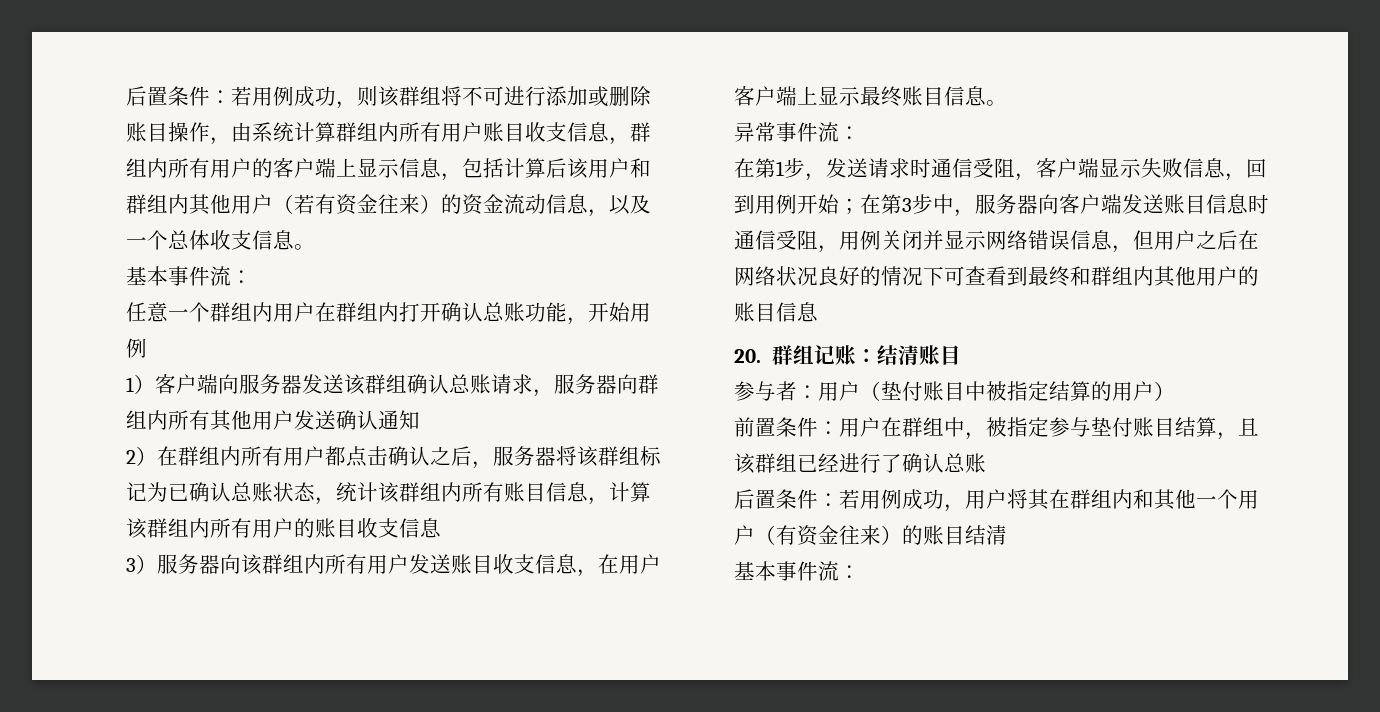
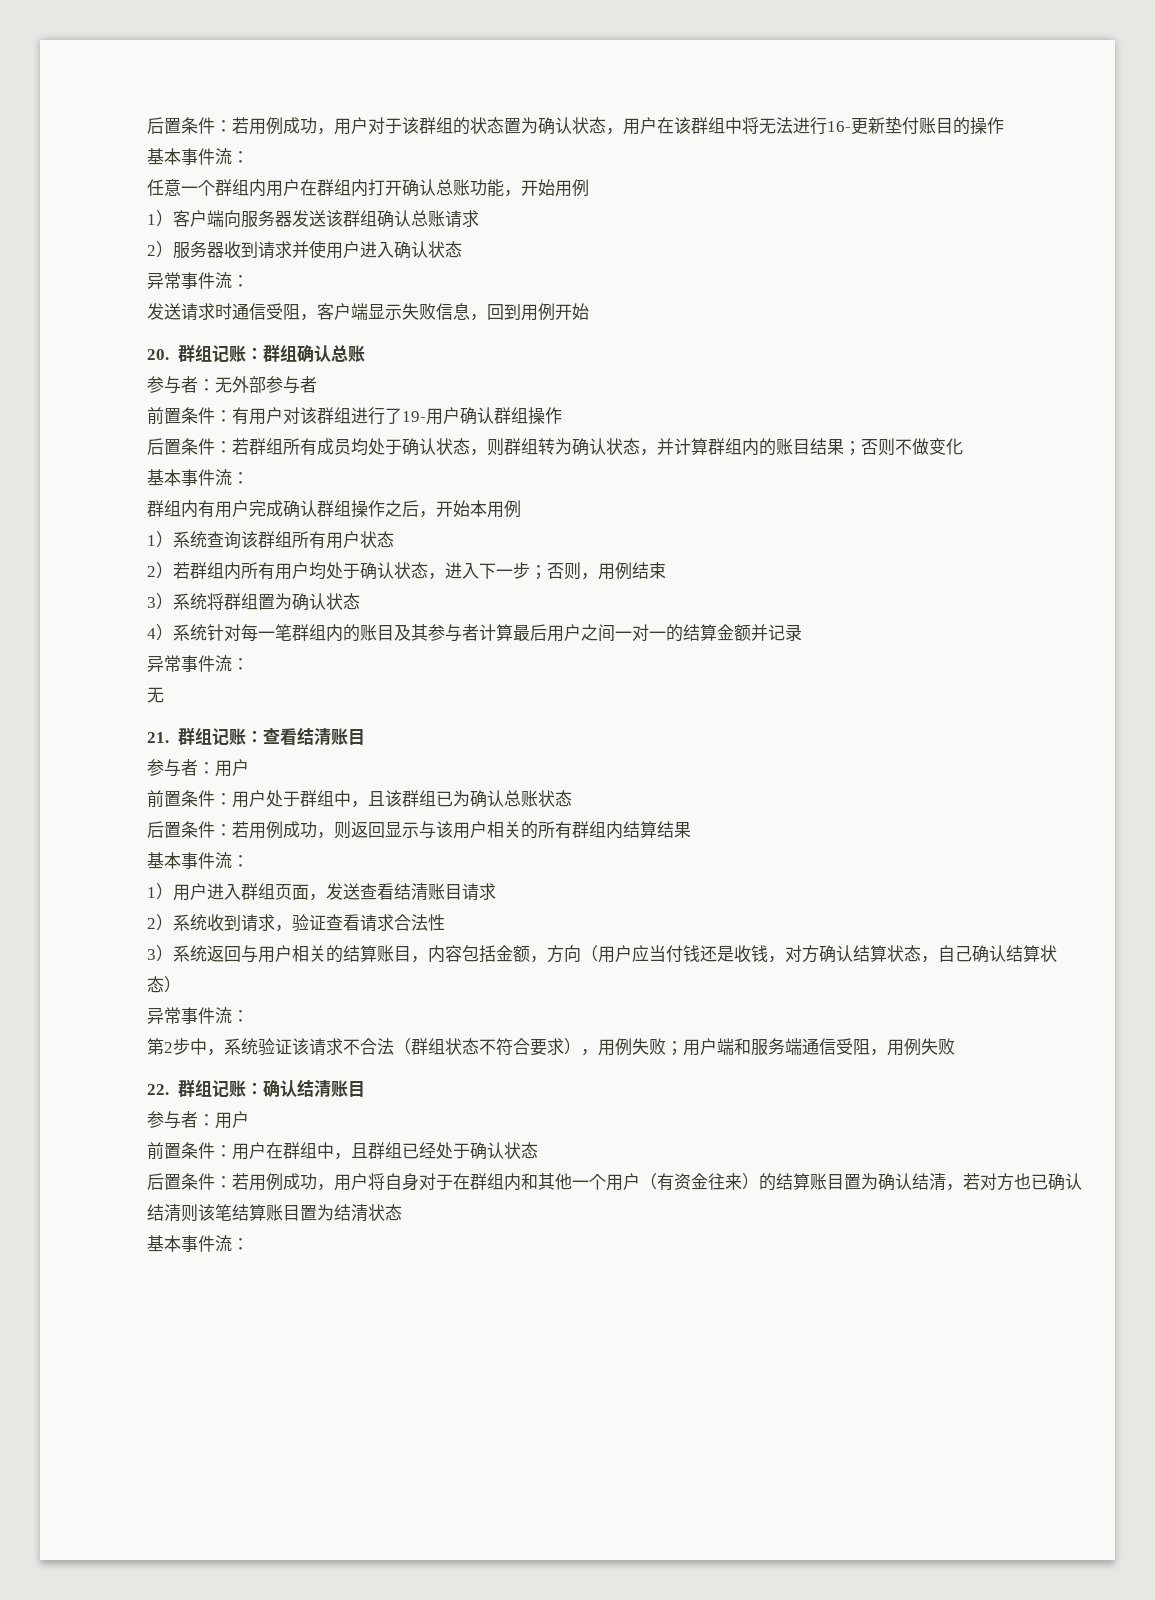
- 后置条件：若用例成功，则该群组将不可进行添加或删除账目操作，由系统计算群组内所有用户账目收支信息，群组内所有用户的客户端上显示信息，包括计算后该用户和群组内其他用户（若有资金往来）的资金流动信息，以及一个总体收支信息。
+ 后置条件：若用例成功，用户对于该群组的状态置为确认状态，用户在该群组中将无法进行16-更新垫付账目的操作
- 1）客户端向服务器发送该群组确认总账请求，服务器向群组内所有其他用户发送确认通知
- 2）在群组内所有用户都点击确认之后，服务器将该群组标记为已确认总账状态，统计该群组内所有账目信息，计算该群组内所有用户的账目收支信息
- 3）服务器向该群组内所有用户发送账目收支信息，在用户客户端上显示最终账目信息。
+ 1）客户端向服务器发送该群组确认总账请求
+ 2）服务器收到请求并使用户进入确认状态
  异常事件流：
- 在第1步，发送请求时通信受阻，客户端显示失败信息，回到用例开始；在第3步中，服务器向客户端发送账目信息时通信受阻，用例关闭并显示网络错误信息，但用户之后在网络状况良好的情况下可查看到最终和群组内其他用户的账目信息
- 20.群组记账：结清账目
- 参与者：用户（垫付账目中被指定结算的用户）
+ 发送请求时通信受阻，客户端显示失败信息，回到用例开始
+ 20.群组记账：群组确认总账
+ 参与者：无外部参与者
+ 前置条件：有用户对该群组进行了19-用户确认群组操作
+ 后置条件：若群组所有成员均处于确认状态，则群组转为确认状态，并计算群组内的账目结果；否则不做变化
+ 基本事件流：
+ 群组内有用户完成确认群组操作之后，开始本用例
+ 1）系统查询该群组所有用户状态
+ 2）若群组内所有用户均处于确认状态，进入下一步；否则，用例结束
+ 3）系统将群组置为确认状态
+ 4）系统针对每一笔群组内的账目及其参与者计算最后用户之间一对一的结算金额并记录
+ 异常事件流：
+ 无
+ 21.群组记账：查看结清账目
+ 参与者：用户
+ 前置条件：用户处于群组中，且该群组已为确认总账状态
+ 后置条件：若用例成功，则返回显示与该用户相关的所有群组内结算结果
+ 基本事件流：
+ 1）用户进入群组页面，发送查看结清账目请求
+ 2）系统收到请求，验证查看请求合法性
+ 3）系统返回与用户相关的结算账目，内容包括金额，方向（用户应当付钱还是收钱，对方确认结算状态，自己确认结算状态）
+ 异常事件流：
+ 第2步中，系统验证该请求不合法（群组状态不符合要求），用例失败；用户端和服务端通信受阻，用例失败
+ 22.群组记账：确认结清账目
+ 参与者：用户
- 前置条件：用户在群组中，被指定参与垫付账目结算，且该群组已经进行了确认总账
+ 前置条件：用户在群组中，且群组已经处于确认状态
- 后置条件：若用例成功，用户将其在群组内和其他一个用户（有资金往来）的账目结清
+ 后置条件：若用例成功，用户将自身对于在群组内和其他一个用户（有资金往来）的结算账目置为确认结清，若对方也已确认结清则该笔结算账目置为结清状态

